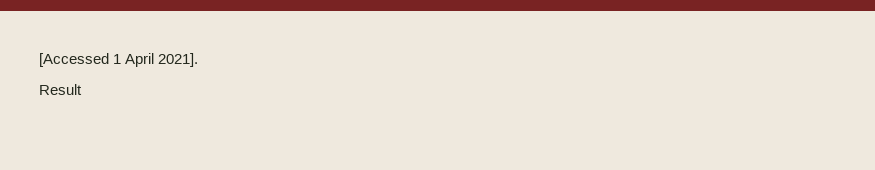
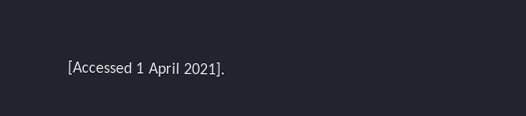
- Result

